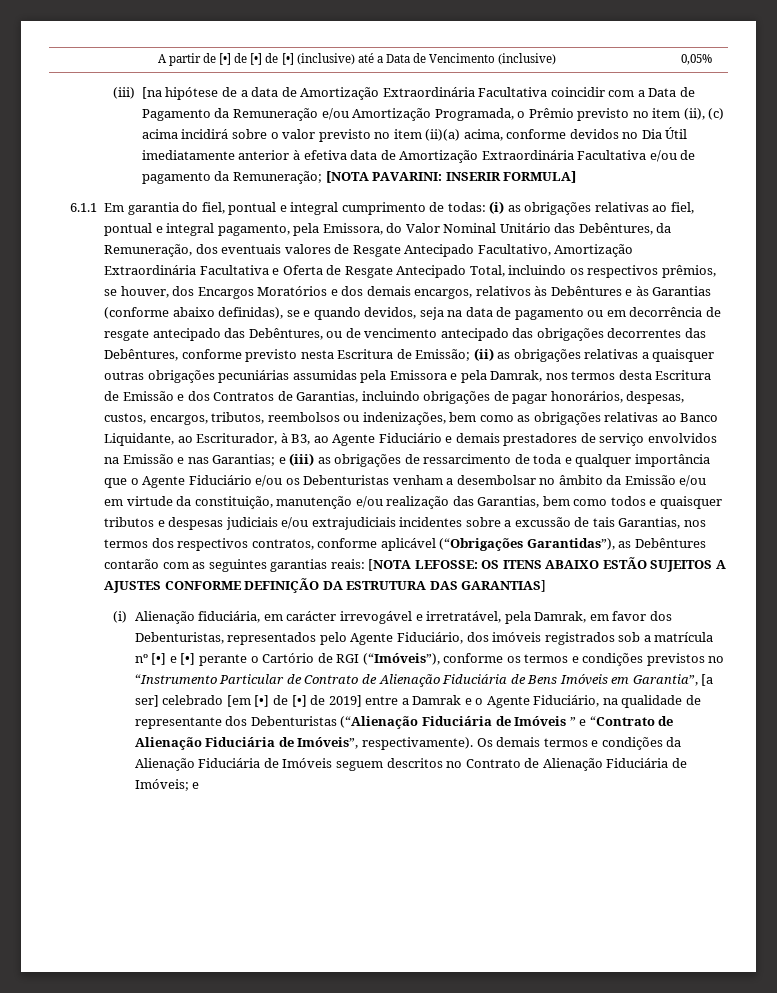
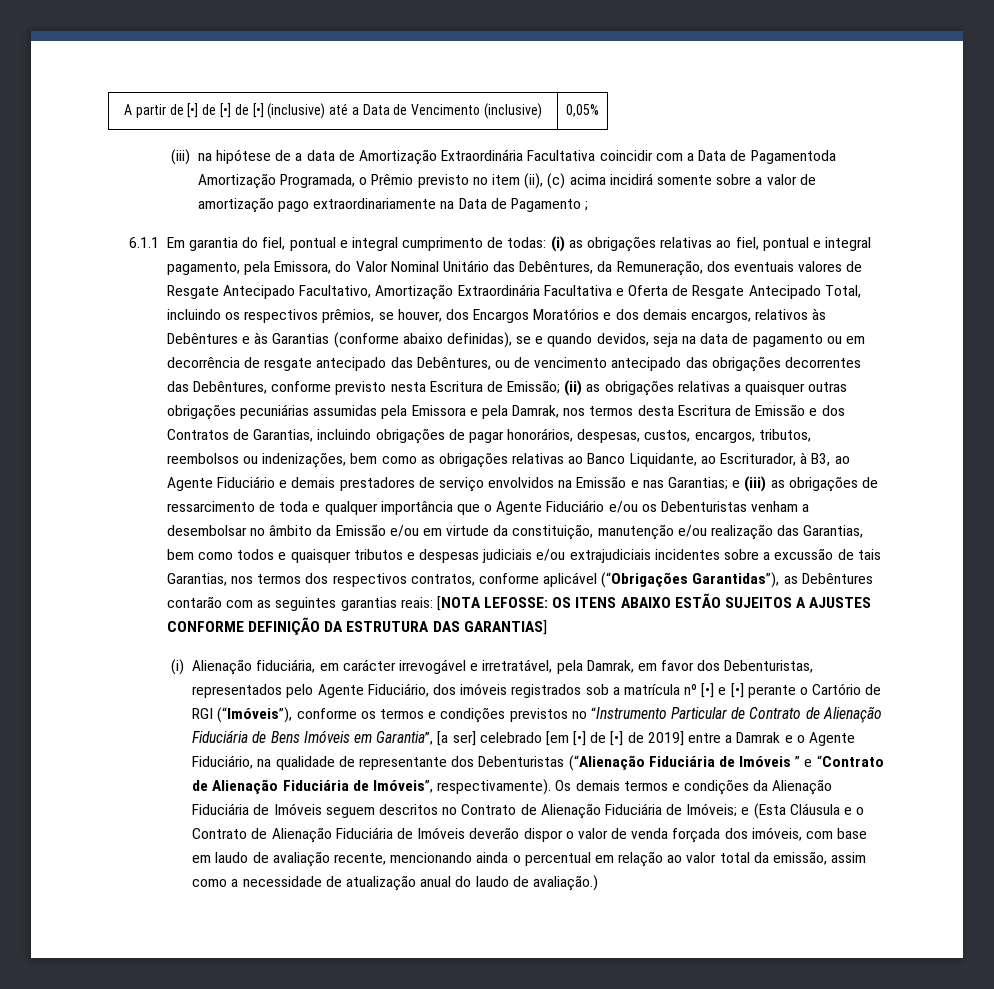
- (iii) [na hipótese de a data de Amortização Extraordinária Facultativa coincidir com a Data de Pagamento da Remuneração e/ou Amortização Programada, o Prêmio previsto no item (ii), (c) acima incidirá sobre o valor previsto no item (ii)(a) acima, conforme devidos no Dia Útil imediatamente anterior à efetiva data de Amortização Extraordinária Facultativa e/ou de pagamento da Remuneração; [NOTA PAVARINI: INSERIR FORMULA]
+ (iii) na hipótese de a data de Amortização Extraordinária Facultativa coincidir com a Data de Pagamentoda Amortização Programada, o Prêmio previsto no item (ii), (c) acima incidirá somente sobre a valor de amortização pago extraordinariamente na Data de Pagamento ;
- Os demais termos e condições da Alienação Fiduciária de Imóveis seguem descritos no Contrato de Alienação Fiduciária de Imóveis; e
+ Os demais termos e condições da Alienação Fiduciária de Imóveis seguem descritos no Contrato de Alienação Fiduciária de Imóveis; e (Esta Cláusula e o Contrato de Alienação Fiduciária de Imóveis deverão dispor o valor de venda forçada dos imóveis, com base em laudo de avaliação recente, mencionando ainda o percentual em relação ao valor total da emissão, assim como a necessidade de atualização anual do laudo de avaliação.)

